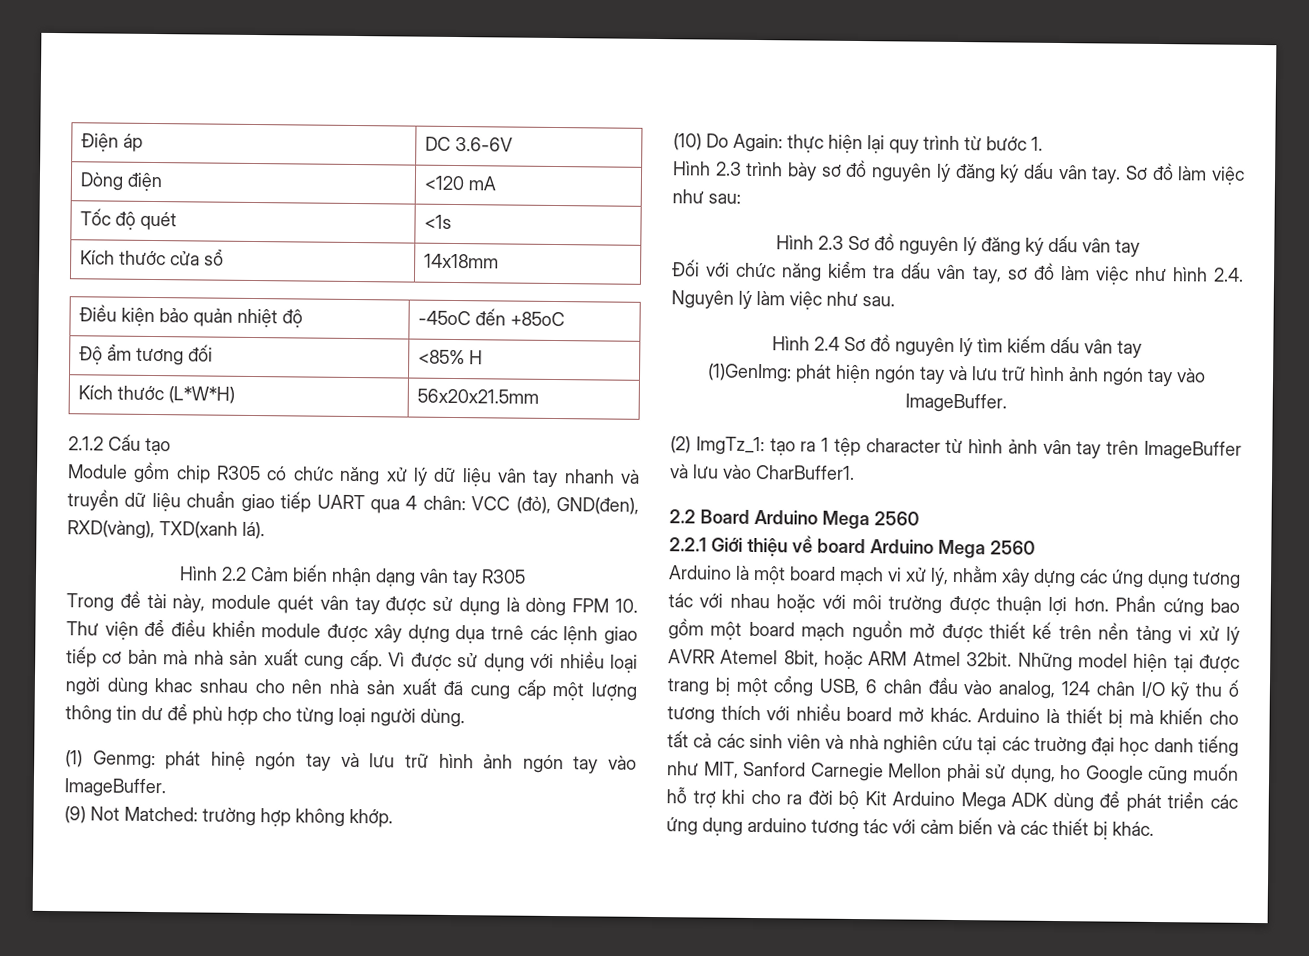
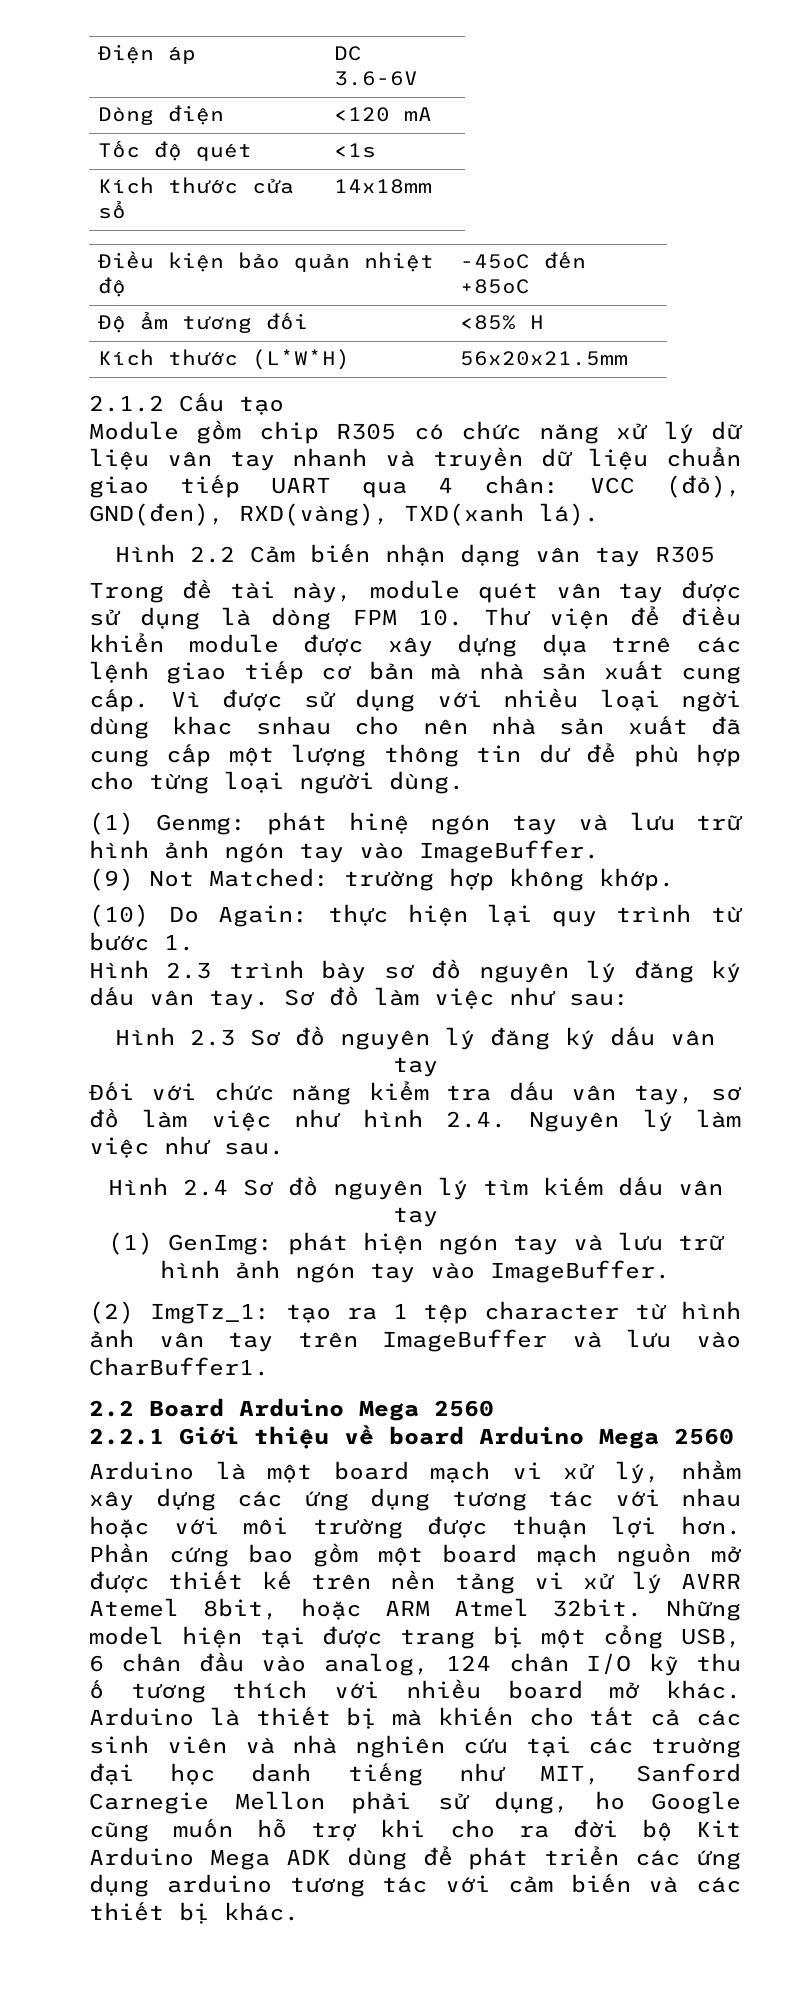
- (1)GenImg: phát hiện ngón tay và lưu trữ hình ảnh ngón tay vào ImageBuffer.
+ (1) GenImg: phát hiện ngón tay và lưu trữ hình ảnh ngón tay vào ImageBuffer.

